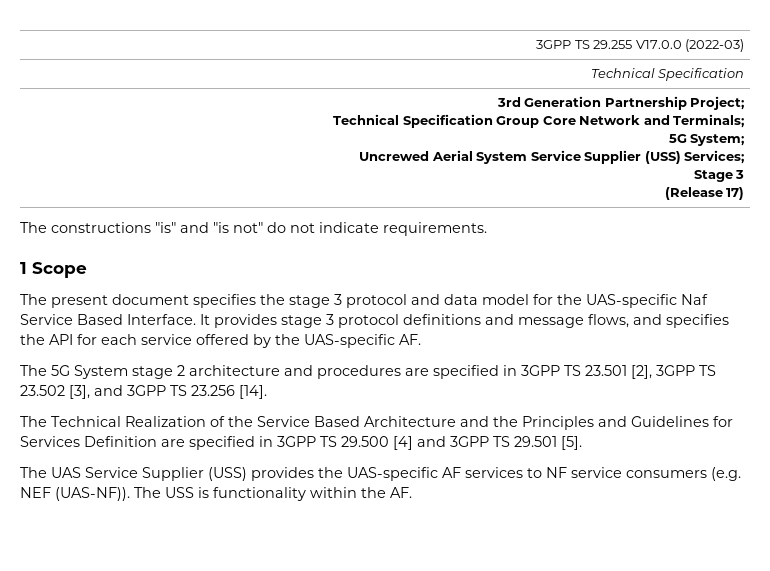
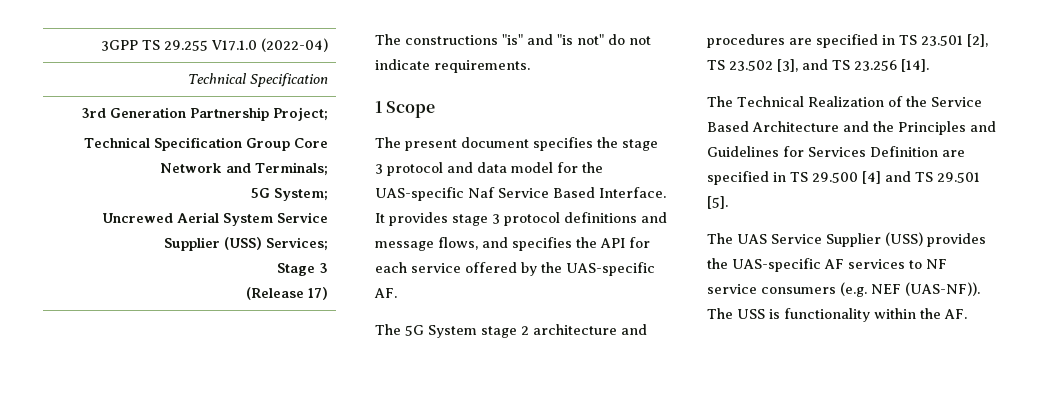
- 3GPP TS 29.255 V17.0.0 (2022-03)
+ 3GPP TS 29.255 V17.1.0 (2022-04)
- The 5G System stage 2 architecture and procedures are specified in 3GPP TS 23.501 [2], 3GPP TS 23.502 [3], and 3GPP TS 23.256 [14].
+ The 5G System stage 2 architecture and procedures are specified in TS 23.501 [2], TS 23.502 [3], and TS 23.256 [14].
- The Technical Realization of the Service Based Architecture and the Principles and Guidelines for Services Definition are specified in 3GPP TS 29.500 [4] and 3GPP TS 29.501 [5].
+ The Technical Realization of the Service Based Architecture and the Principles and Guidelines for Services Definition are specified in TS 29.500 [4] and TS 29.501 [5].

